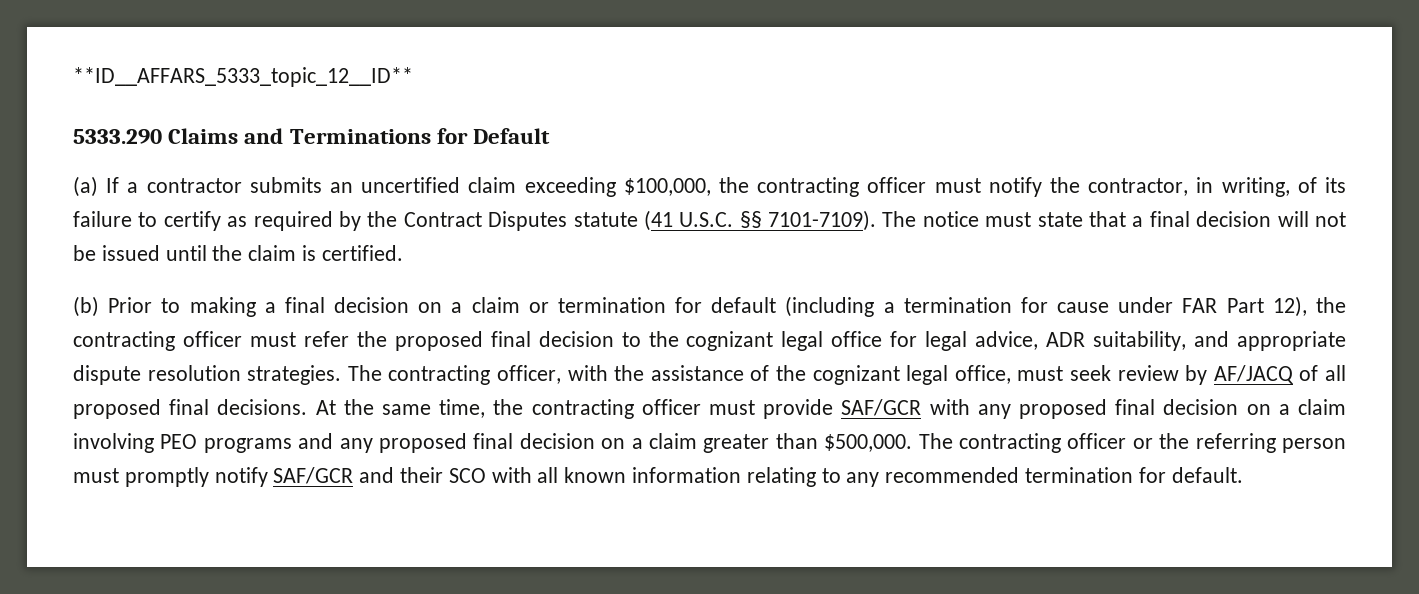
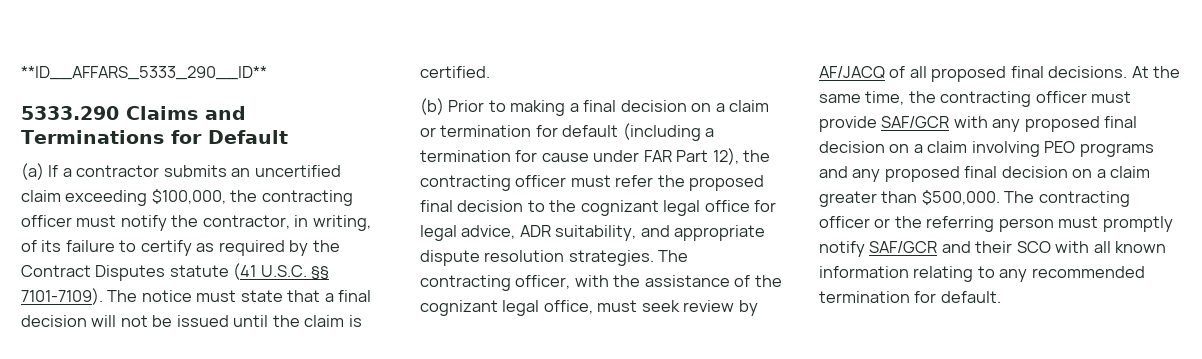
- **ID__AFFARS_5333_topic_12__ID**
+ **ID__AFFARS_5333_290__ID**

